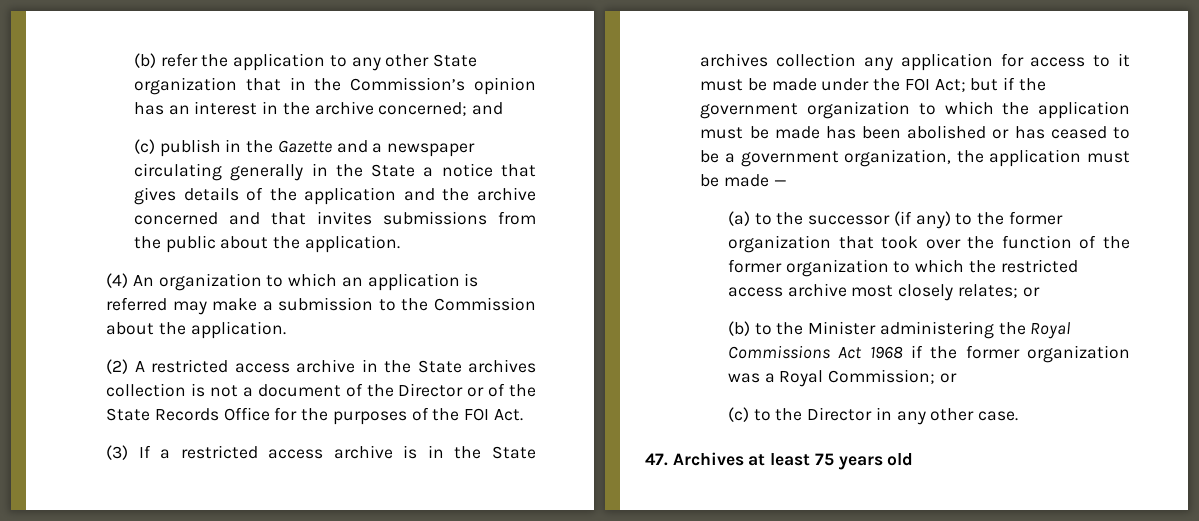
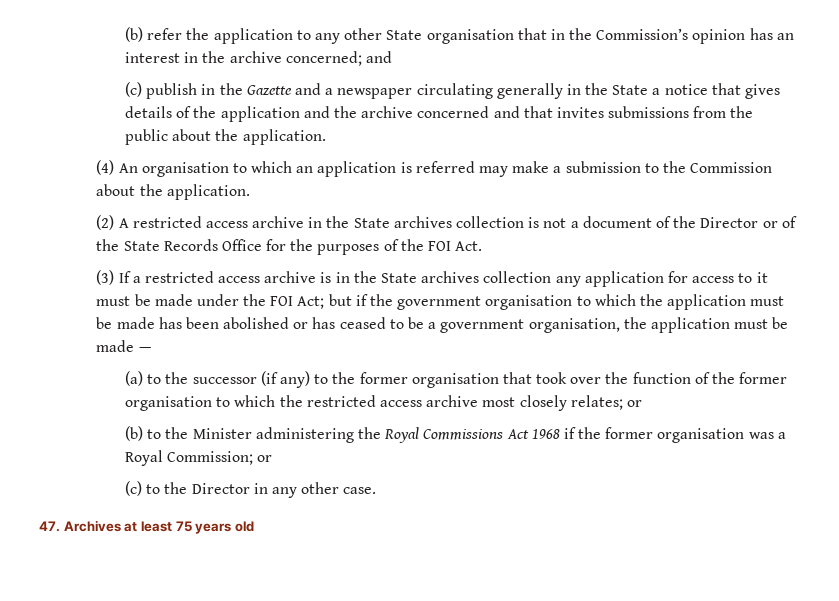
- (b) refer the application to any other State organization that in the Commission’s opinion has an interest in the archive concerned; and
+ (b) refer the application to any other State organisation that in the Commission’s opinion has an interest in the archive concerned; and
- (4) An organization to which an application is referred may make a submission to the Commission about the application.
+ (4) An organisation to which an application is referred may make a submission to the Commission about the application.
- (3) If a restricted access archive is in the State archives collection any application for access to it must be made under the FOI Act; but if the government organization to which the application must be made has been abolished or has ceased to be a government organization, the application must be made —
+ (3) If a restricted access archive is in the State archives collection any application for access to it must be made under the FOI Act; but if the government organisation to which the application must be made has been abolished or has ceased to be a government organisation, the application must be made —
- (a) to the successor (if any) to the former organization that took over the function of the former organization to which the restricted access archive most closely relates; or
+ (a) to the successor (if any) to the former organisation that took over the function of the former organisation to which the restricted access archive most closely relates; or
- (b) to the Minister administering the Royal Commissions Act 1968 if the former organization was a Royal Commission; or
+ (b) to the Minister administering the Royal Commissions Act 1968 if the former organisation was a Royal Commission; or

